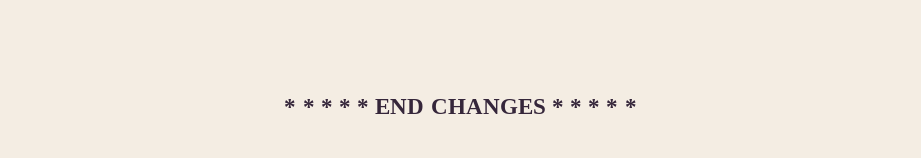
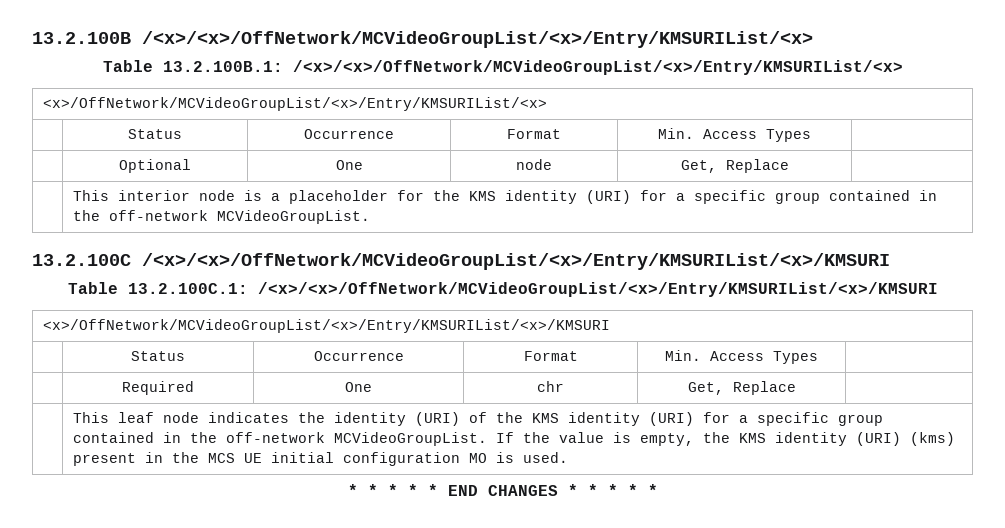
+ 13.2.100B /<x>/<x>/OffNetwork/MCVideoGroupList/<x>/Entry/KMSURIList/<x>
+ Table 13.2.100B.1: /<x>/<x>/OffNetwork/MCVideoGroupList/<x>/Entry/KMSURIList/<x>
+ <x>/OffNetwork/MCVideoGroupList/<x>/Entry/KMSURIList/<x>
+ | Status | Occurrence | Format | Min. Access Types |
+ | Optional | One | node | Get, Replace |
+ | This interior node is a placeholder for the KMS identity (URI) for a specific group contained in the off-network MCVideoGroupList.
+ 13.2.100C /<x>/<x>/OffNetwork/MCVideoGroupList/<x>/Entry/KMSURIList/<x>/KMSURI
+ Table 13.2.100C.1: /<x>/<x>/OffNetwork/MCVideoGroupList/<x>/Entry/KMSURIList/<x>/KMSURI
+ <x>/OffNetwork/MCVideoGroupList/<x>/Entry/KMSURIList/<x>/KMSURI
+ | Status | Occurrence | Format | Min. Access Types |
+ | Required | One | chr | Get, Replace |
+ | This leaf node indicates the identity (URI) of the KMS identity (URI) for a specific group contained in the off-network MCVideoGroupList. If the value is empty, the KMS identity (URI) (kms) present in the MCS UE initial configuration MO is used.

